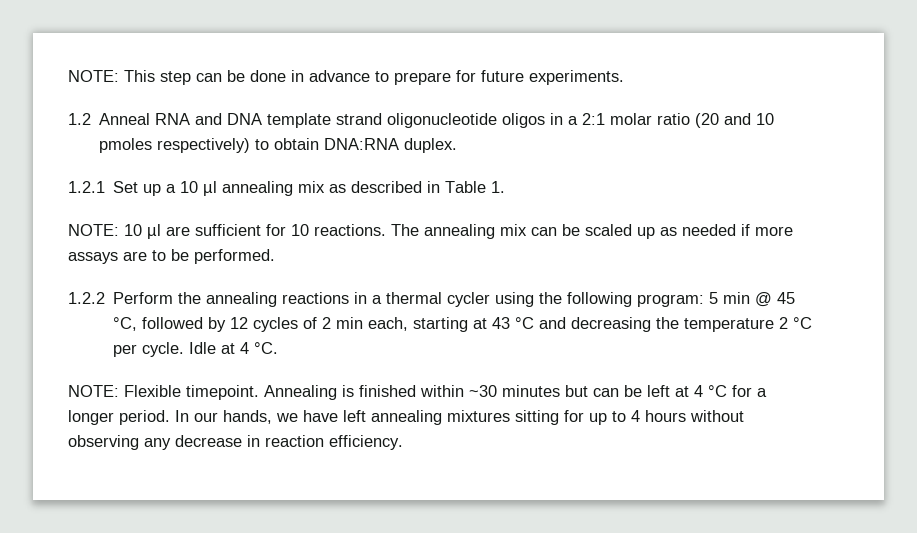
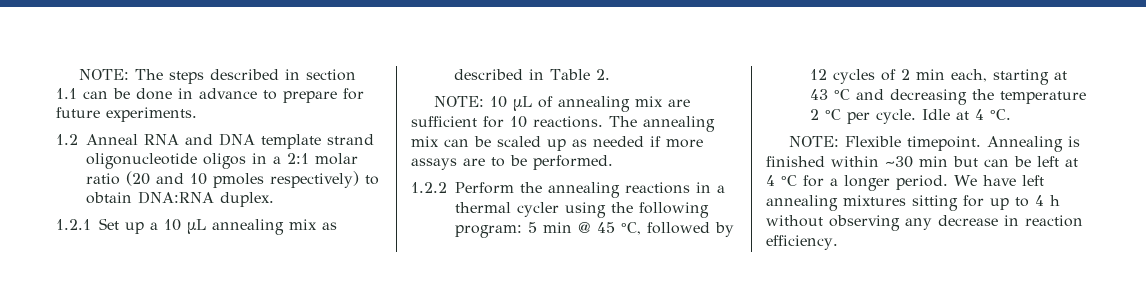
- NOTE: This step can be done in advance to prepare for future experiments.
+ NOTE: The steps described in section 1.1 can be done in advance to prepare for future experiments.
- 1.2.1 Set up a 10 µl annealing mix as described in Table 1.
+ 1.2.1 Set up a 10 µL annealing mix as described in Table 2.
- NOTE: 10 µl are sufficient for 10 reactions.
+ NOTE: 10 µL of annealing mix are sufficient for 10 reactions.
- Annealing is finished within ~30 minutes but can be left at 4 °C for a longer period.
+ Annealing is finished within ~30 min but can be left at 4 °C for a longer period.
- In our hands, we have left annealing mixtures sitting for up to 4 hours without observing any decrease in reaction efficiency.
+ We have left annealing mixtures sitting for up to 4 h without observing any decrease in reaction efficiency.

